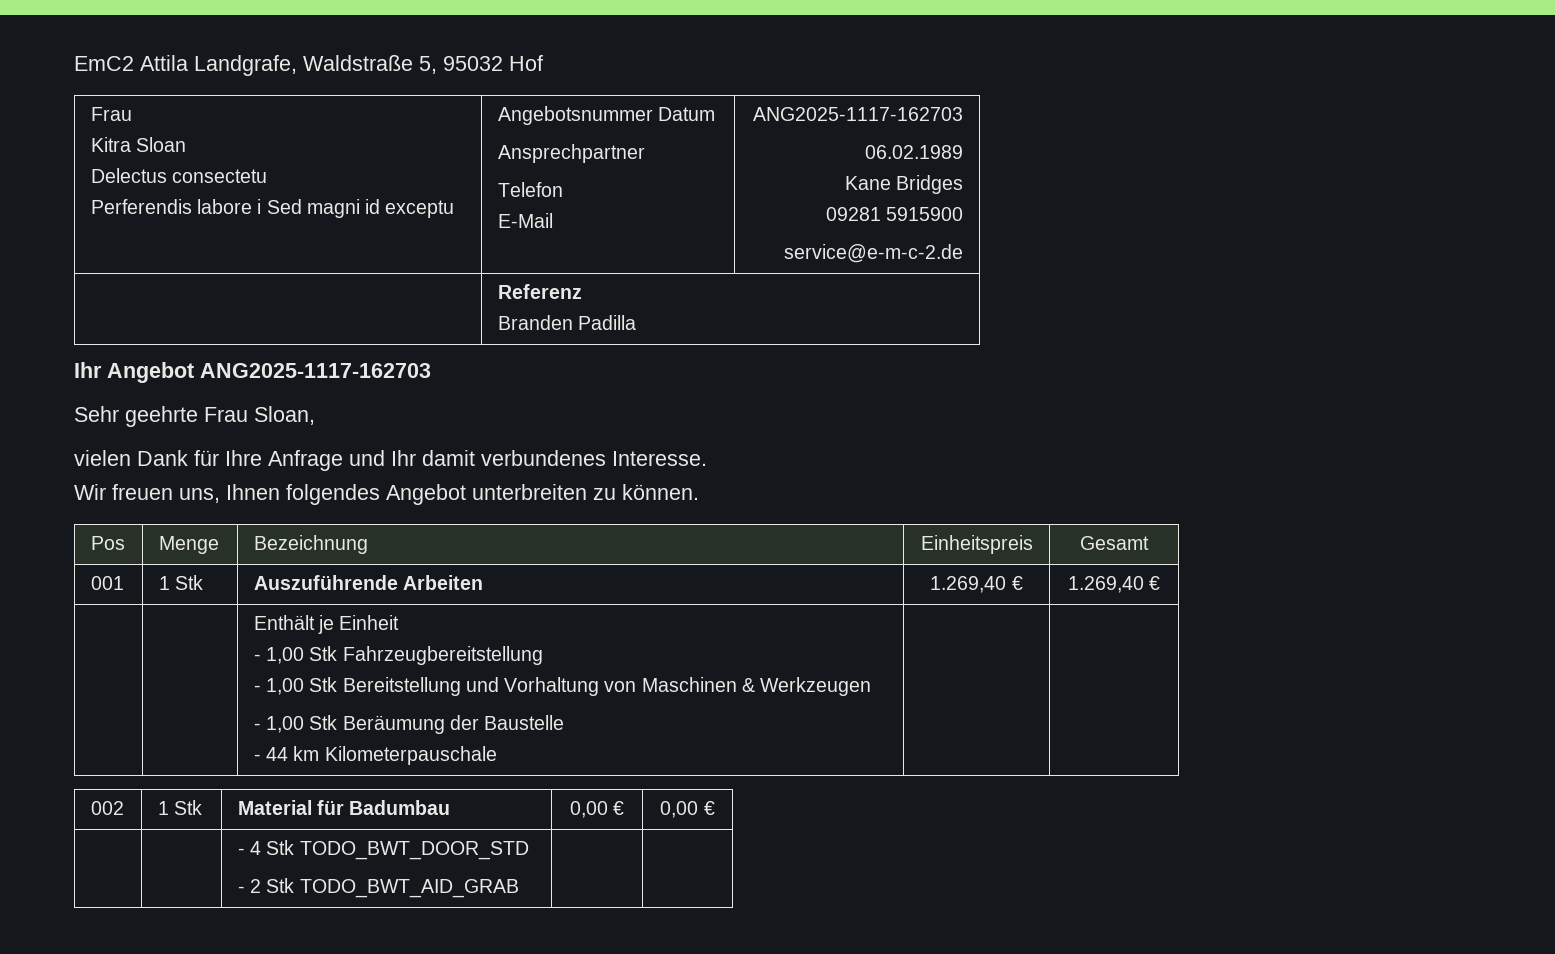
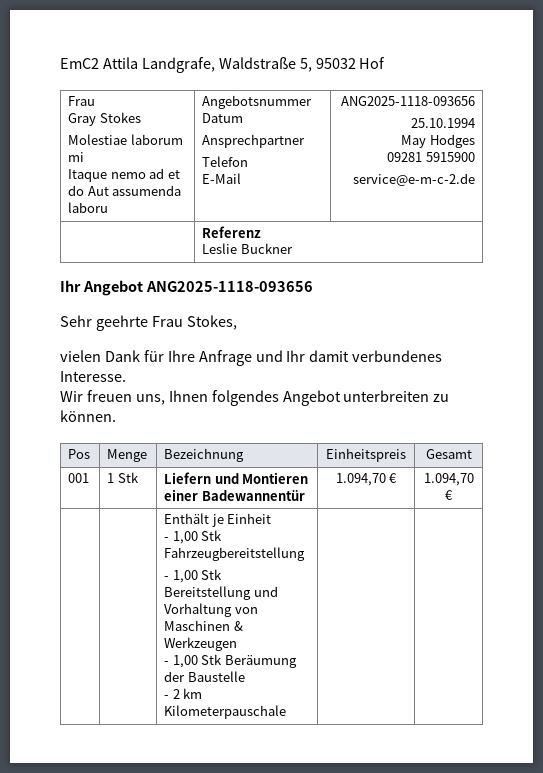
  EmC2 Attila Landgrafe, Waldstraße 5, 95032 Hof
  Frau
- Kitra Sloan
- Delectus consectetu
- Perferendis labore i Sed magni id exceptu | Angebotsnummer Datum
+ Gray Stokes
+ Molestiae laborum mi
+ Itaque nemo ad et do Aut assumenda laboru | Angebotsnummer Datum
  Ansprechpartner
  Telefon
- E-Mail | ANG2025-1117-162703
- 06.02.1989
- Kane Bridges
+ E-Mail | ANG2025-1118-093656
+ 25.10.1994
+ May Hodges
  | Referenz
- Branden Padilla
+ Leslie Buckner
- Ihr Angebot ANG2025-1117-162703
+ Ihr Angebot ANG2025-1118-093656
- Sehr geehrte Frau Sloan,
+ Sehr geehrte Frau Stokes,
- 001 | 1 Stk | Auszuführende Arbeiten | 1.269,40 € | 1.269,40 €
+ 001 | 1 Stk | Liefern und Montieren einer Badewannentür | 1.094,70 € | 1.094,70 €
  | | Enthält je Einheit
  - 1,00 Stk Fahrzeugbereitstellung
  - 1,00 Stk Bereitstellung und Vorhaltung von Maschinen & Werkzeugen
  - 1,00 Stk Beräumung der Baustelle
- - 44 km Kilometerpauschale | |
+ - 2 km Kilometerpauschale | |
- 002 | 1 Stk | Material für Badumbau | 0,00 € | 0,00 €
- | | - 4 Stk TODO_BWT_DOOR_STD
- - 2 Stk TODO_BWT_AID_GRAB | |

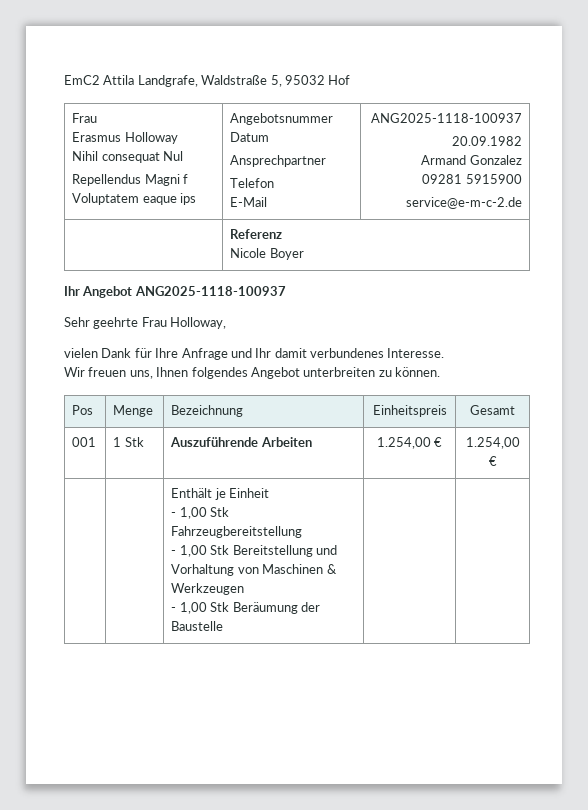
  EmC2 Attila Landgrafe, Waldstraße 5, 95032 Hof
  Frau
- Gray Stokes
- Molestiae laborum mi
- Itaque nemo ad et do Aut assumenda laboru | Angebotsnummer Datum
+ Erasmus Holloway
+ Nihil consequat Nul
+ Repellendus Magni f Voluptatem eaque ips | Angebotsnummer Datum
  Ansprechpartner
  Telefon
- E-Mail | ANG2025-1118-093656
- 25.10.1994
- May Hodges
+ E-Mail | ANG2025-1118-100937
+ 20.09.1982
+ Armand Gonzalez
  | Referenz
- Leslie Buckner
+ Nicole Boyer
- Ihr Angebot ANG2025-1118-093656
+ Ihr Angebot ANG2025-1118-100937
- Sehr geehrte Frau Stokes,
+ Sehr geehrte Frau Holloway,
- 001 | 1 Stk | Liefern und Montieren einer Badewannentür | 1.094,70 € | 1.094,70 €
+ 001 | 1 Stk | Auszuführende Arbeiten | 1.254,00 € | 1.254,00 €
  | | Enthält je Einheit
  - 1,00 Stk Fahrzeugbereitstellung
  - 1,00 Stk Bereitstellung und Vorhaltung von Maschinen & Werkzeugen
- - 1,00 Stk Beräumung der Baustelle
- - 2 km Kilometerpauschale | |
+ - 1,00 Stk Beräumung der Baustelle | |

